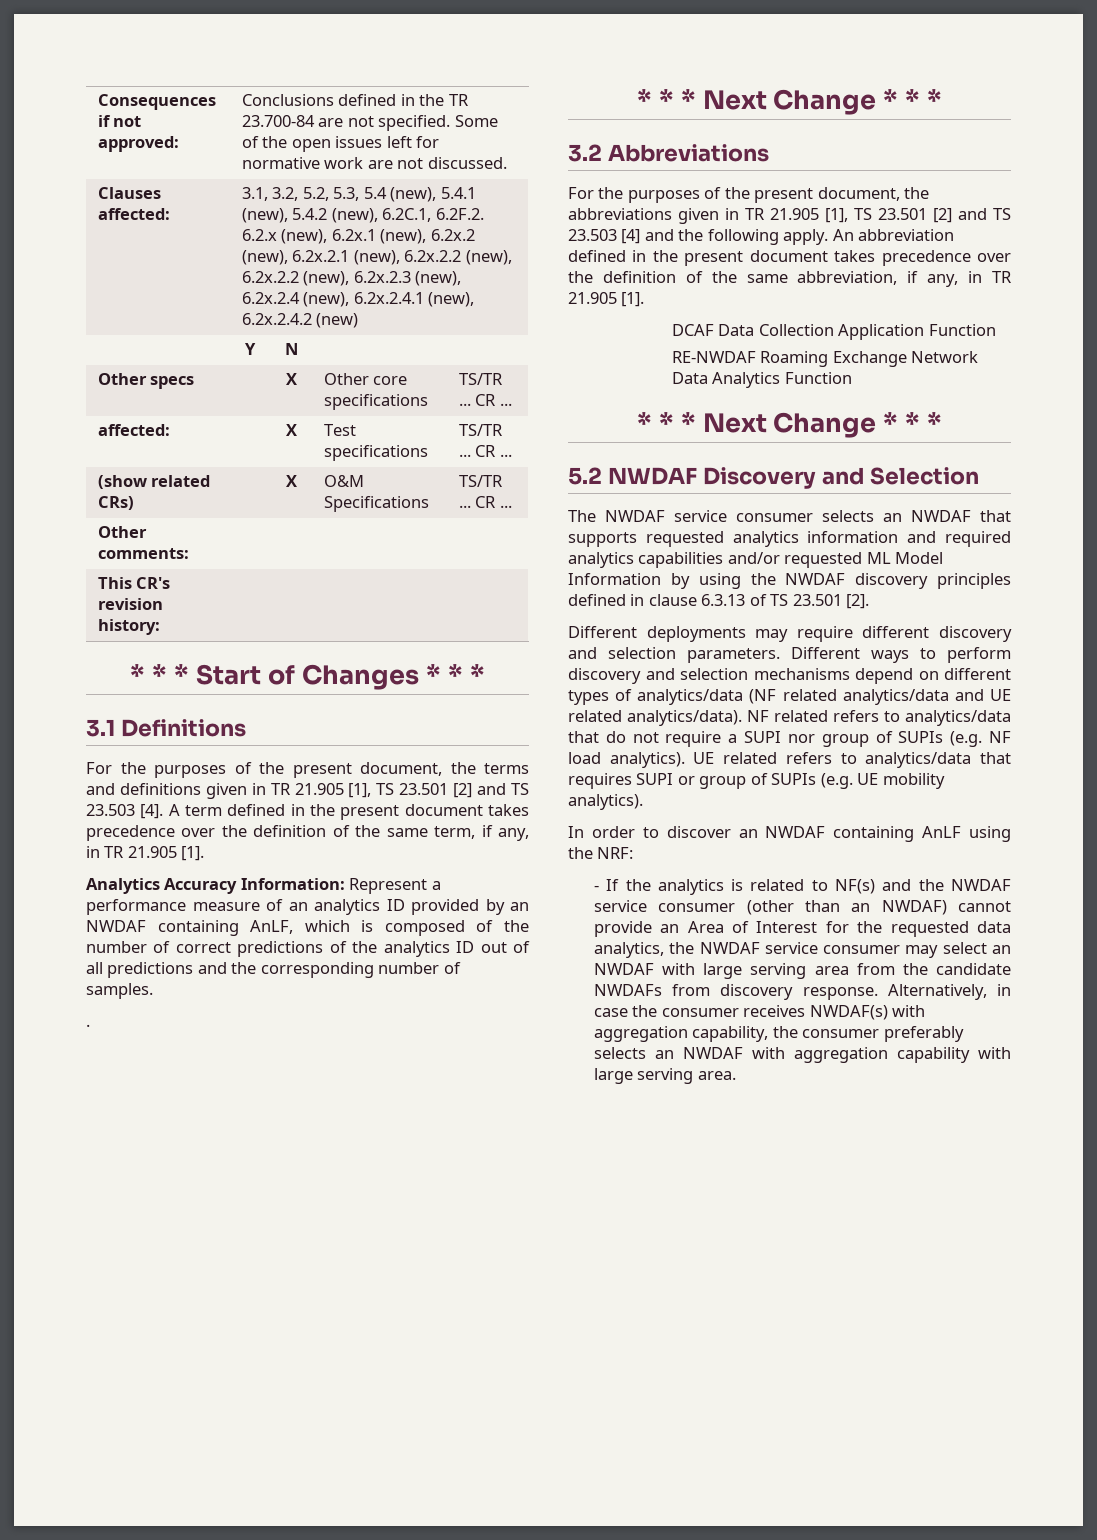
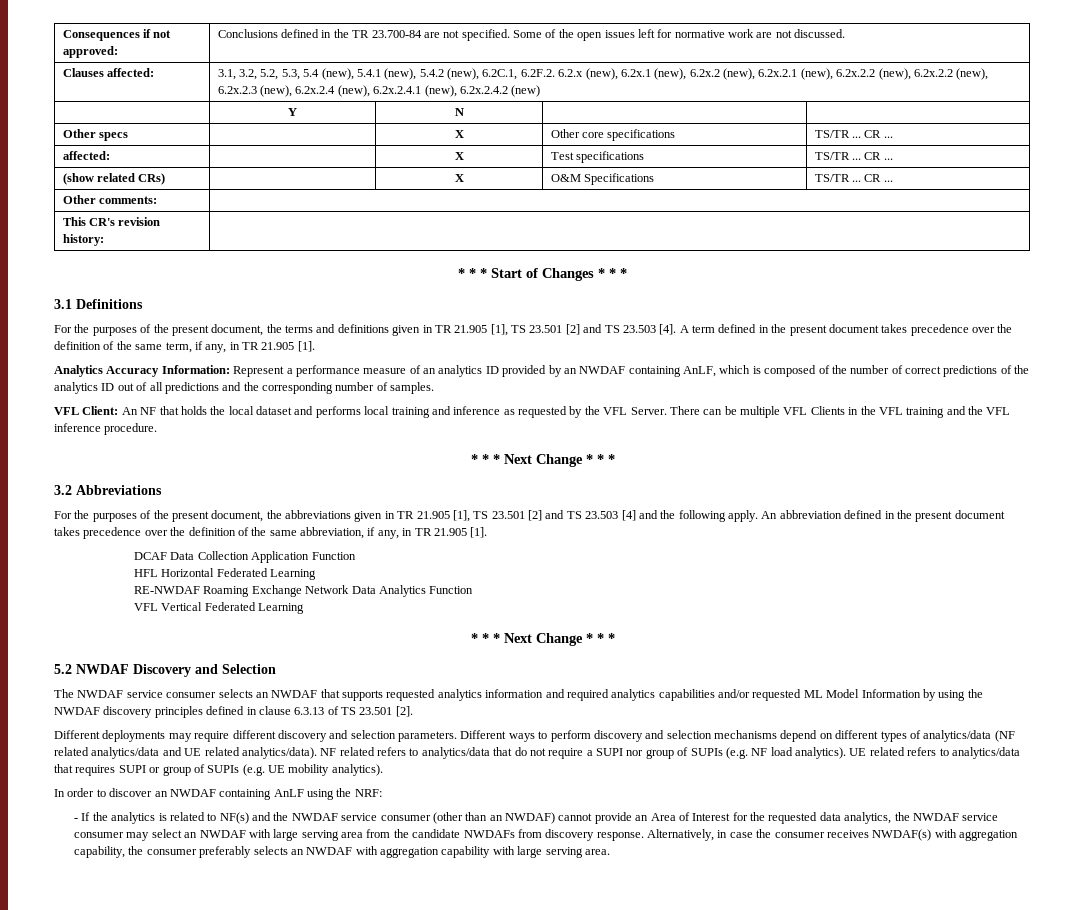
- .
+ VFL Client: An NF that holds the local dataset and performs local training and inference as requested by the VFL Server. There can be multiple VFL Clients in the VFL training and the VFL inference procedure.
+ HFL Horizontal Federated Learning
+ VFL Vertical Federated Learning

